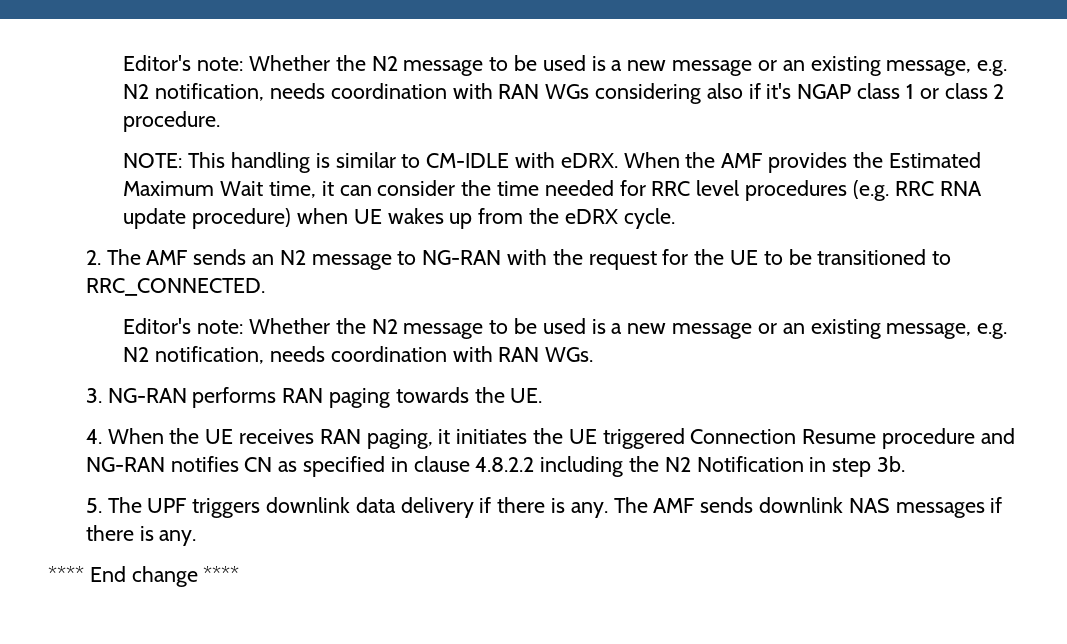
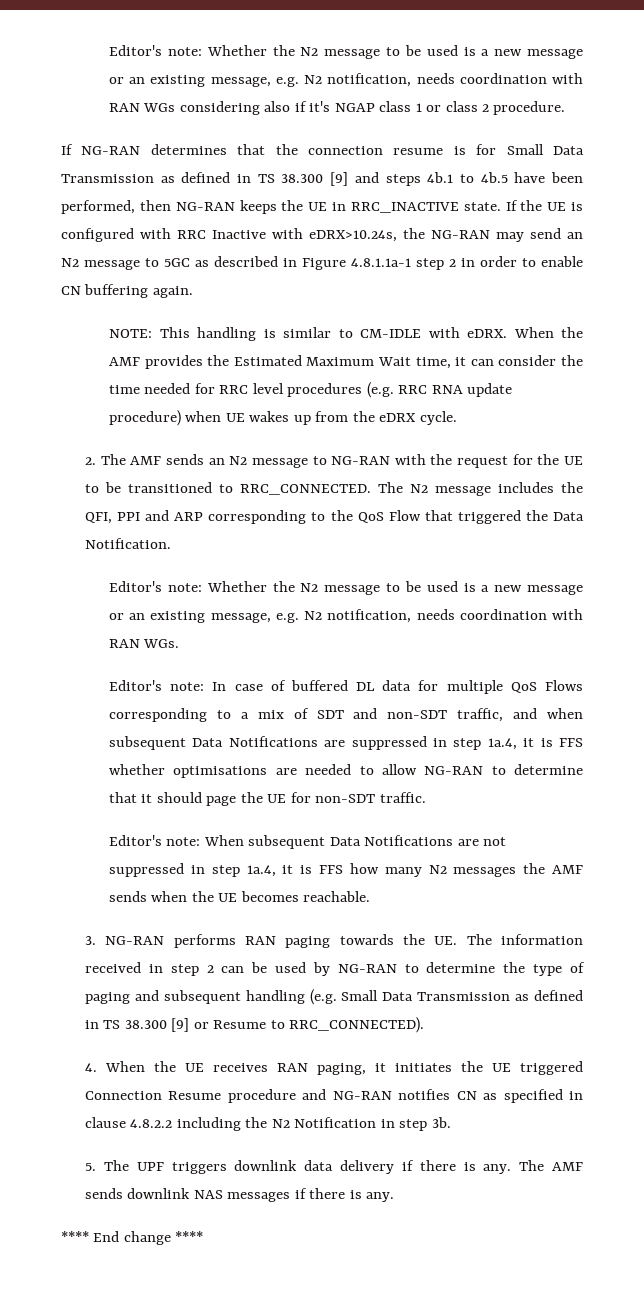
+ If NG-RAN determines that the connection resume is for Small Data Transmission as defined in TS 38.300 [9] and steps 4b.1 to 4b.5 have been performed, then NG-RAN keeps the UE in RRC_INACTIVE state. If the UE is configured with RRC Inactive with eDRX>10.24s, the NG-RAN may send an N2 message to 5GC as described in Figure 4.8.1.1a-1 step 2 in order to enable CN buffering again.
+ The N2 message includes the QFI, PPI and ARP corresponding to the QoS Flow that triggered the Data Notification.
+ Editor's note: In case of buffered DL data for multiple QoS Flows corresponding to a mix of SDT and non-SDT traffic, and when subsequent Data Notifications are suppressed in step 1a.4, it is FFS whether optimisations are needed to allow NG-RAN to determine that it should page the UE for non-SDT traffic.
+ Editor's note: When subsequent Data Notifications are not suppressed in step 1a.4, it is FFS how many N2 messages the AMF sends when the UE becomes reachable.
- 3. NG-RAN performs RAN paging towards the UE.
+ 3. NG-RAN performs RAN paging towards the UE. The information received in step 2 can be used by NG-RAN to determine the type of paging and subsequent handling (e.g. Small Data Transmission as defined in TS 38.300 [9] or Resume to RRC_CONNECTED).

